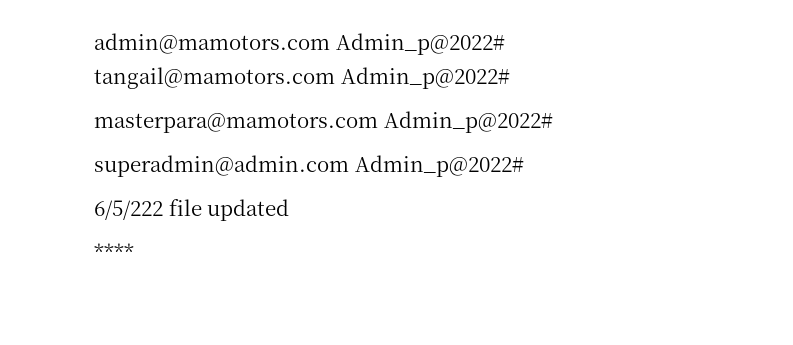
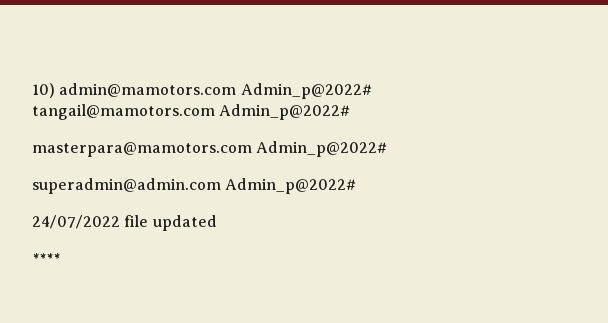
- admin@mamotors.com Admin_p@2022#
+ 10) admin@mamotors.com Admin_p@2022#
- 6/5/222 file updated
+ 24/07/2022 file updated

